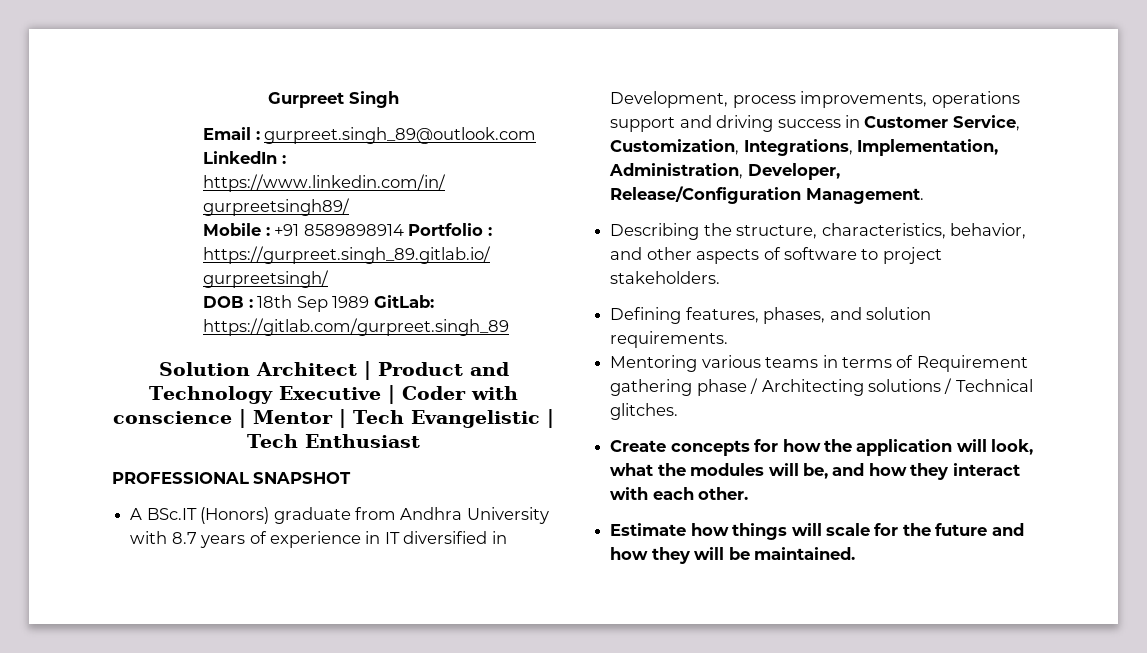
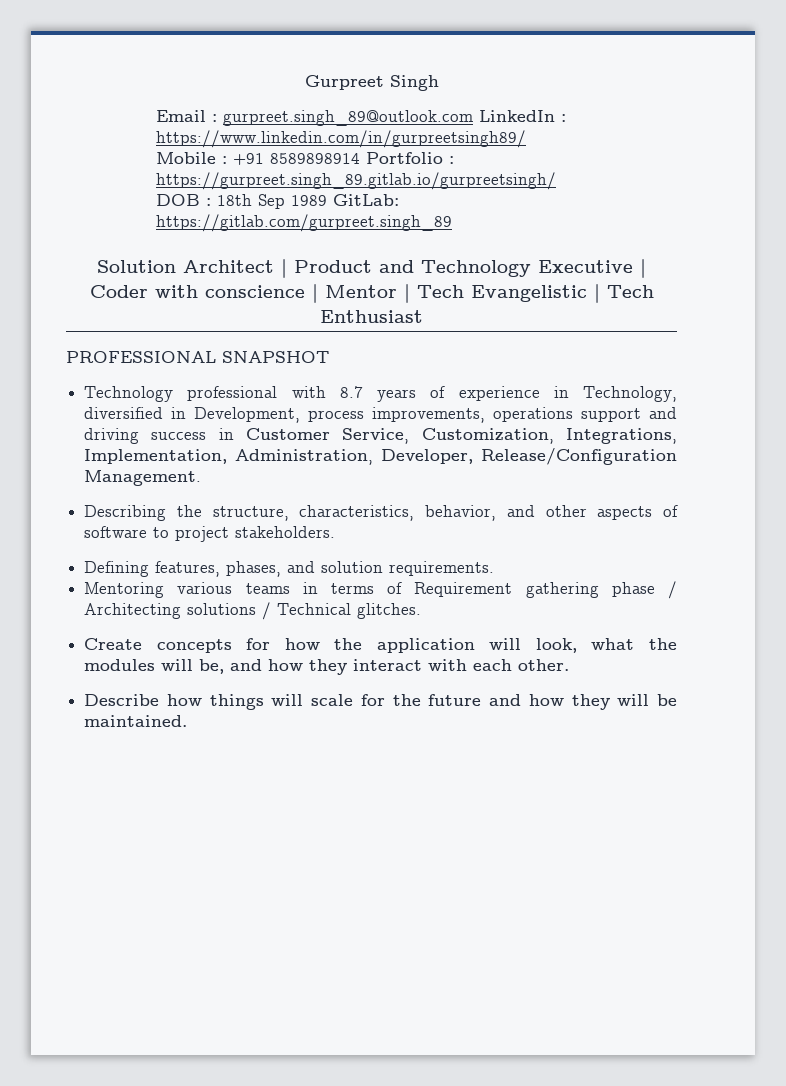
- A BSc.IT (Honors) graduate from Andhra University with 8.7 years of experience in IT diversified in Development, process improvements, operations support and driving success in Customer Service, Customization, Integrations, Implementation, Administration, Developer, Release/Configuration Management.
+ Technology professional with 8.7 years of experience in Technology, diversified in Development, process improvements, operations support and driving success in Customer Service, Customization, Integrations, Implementation, Administration, Developer, Release/Configuration Management.
- Estimate how things will scale for the future and how they will be maintained.
+ Describe how things will scale for the future and how they will be maintained.

